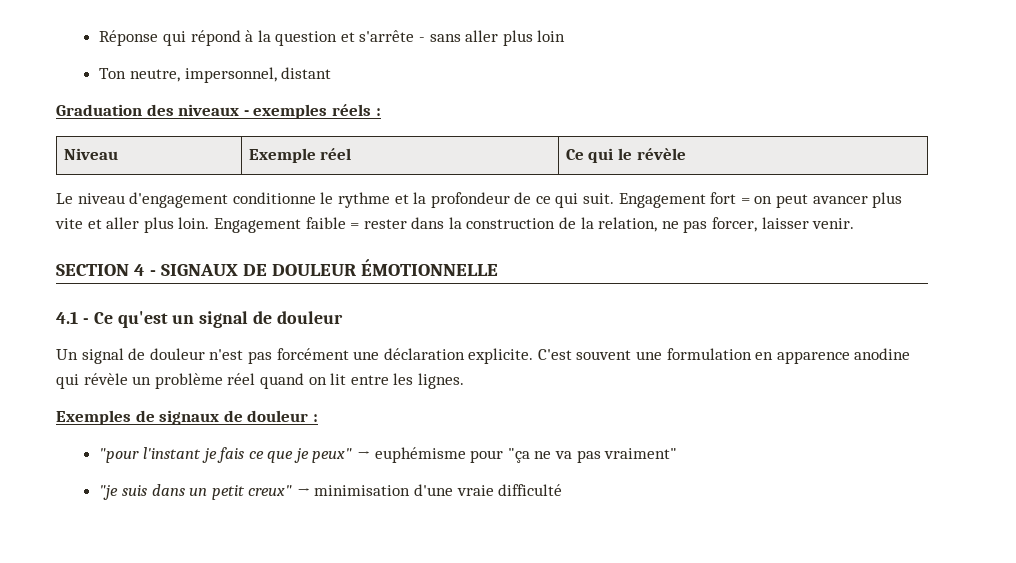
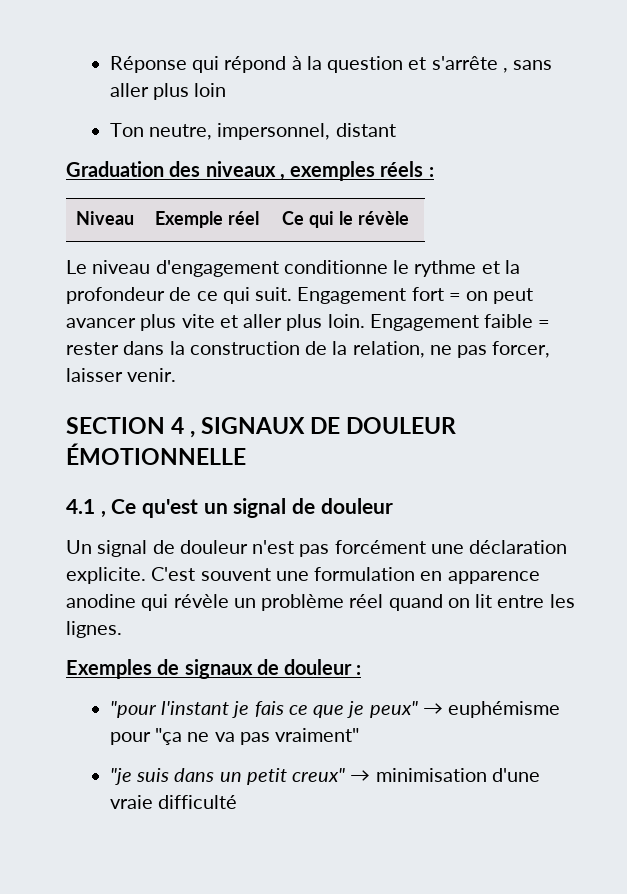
- Réponse qui répond à la question et s'arrête - sans aller plus loin
+ Réponse qui répond à la question et s'arrête , sans aller plus loin
- Graduation des niveaux - exemples réels :
+ Graduation des niveaux , exemples réels :
- SECTION 4 - SIGNAUX DE DOULEUR ÉMOTIONNELLE
+ SECTION 4 , SIGNAUX DE DOULEUR ÉMOTIONNELLE
- 4.1 - Ce qu'est un signal de douleur
+ 4.1 , Ce qu'est un signal de douleur

